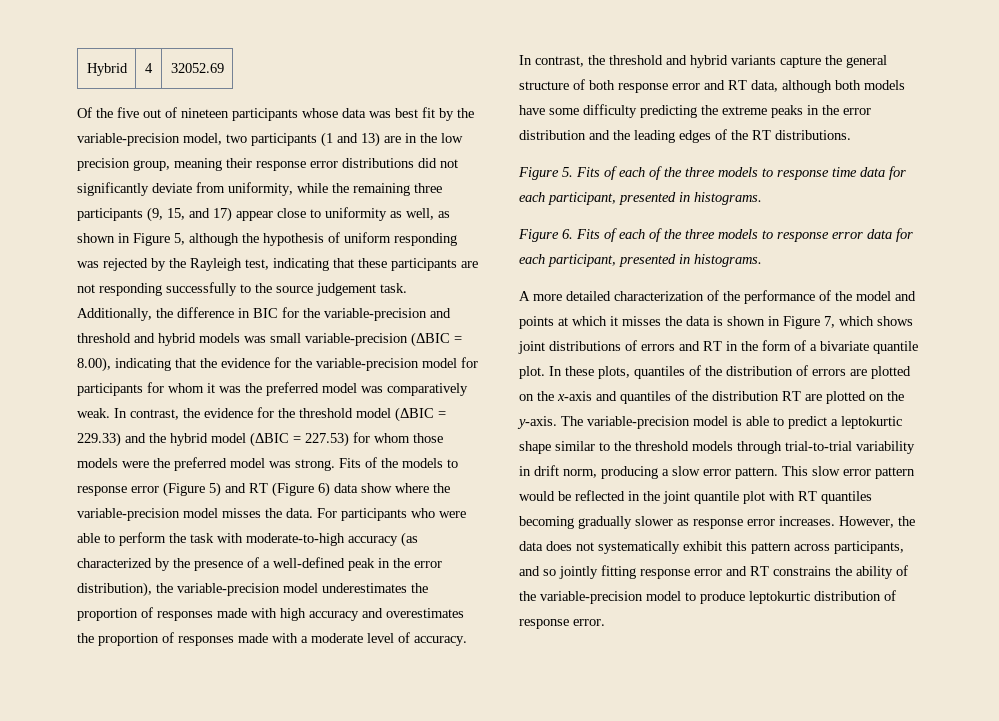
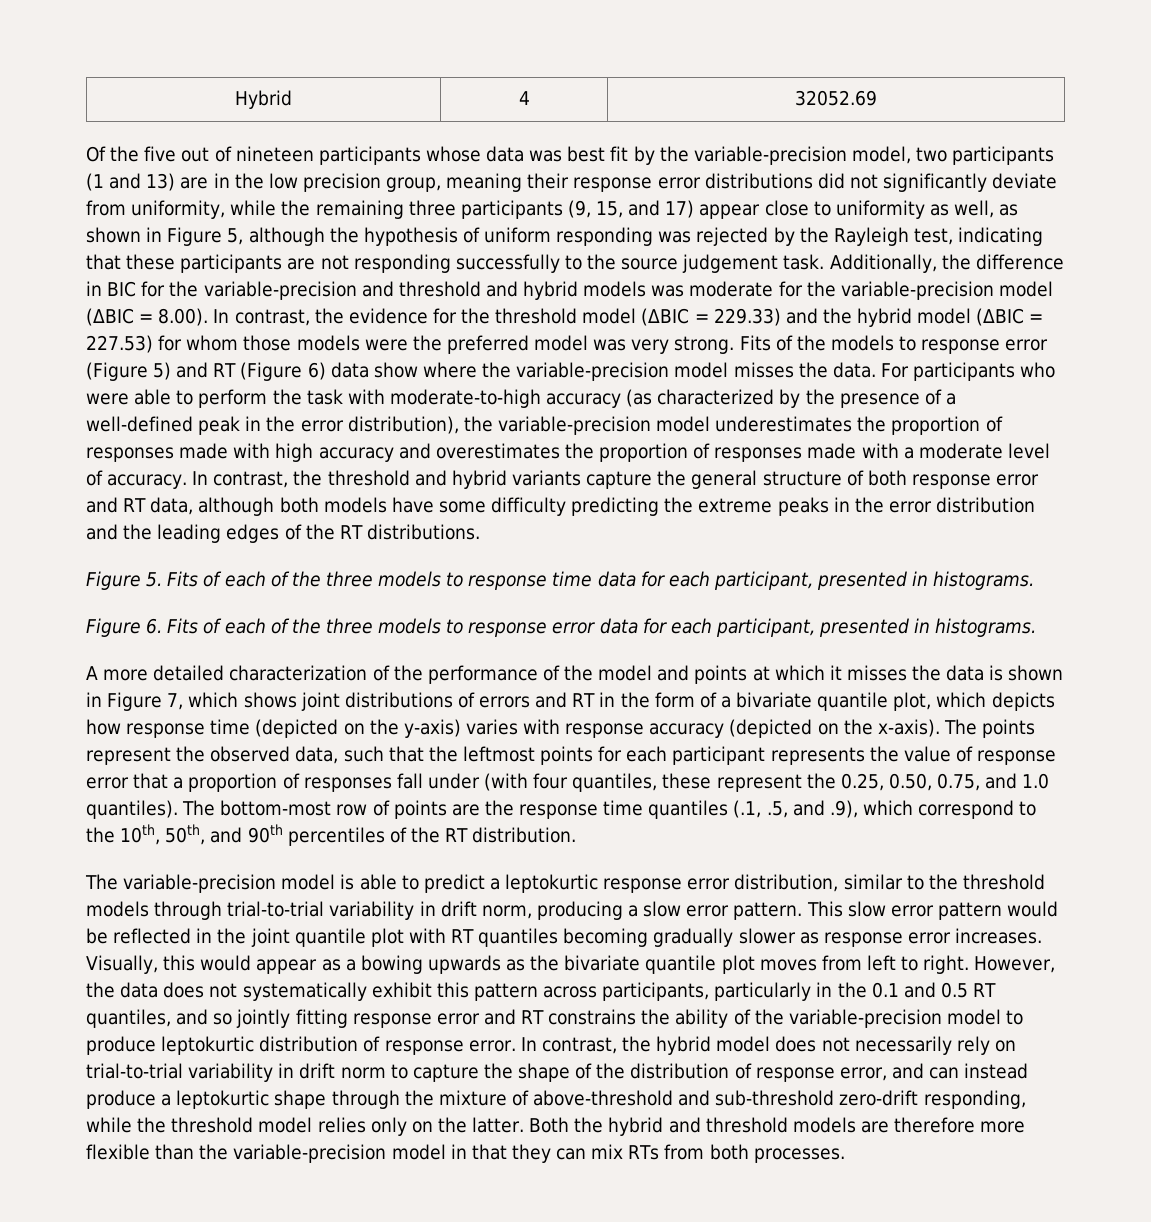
- Additionally, the difference in BIC for the variable-precision and threshold and hybrid models was small variable-precision (ΔBIC = 8.00), indicating that the evidence for the variable-precision model for participants for whom it was the preferred model was comparatively weak. In contrast, the evidence for the threshold model (ΔBIC = 229.33) and the hybrid model (ΔBIC = 227.53) for whom those models were the preferred model was strong.
+ Additionally, the difference in BIC for the variable-precision and threshold and hybrid models was moderate for the variable-precision model (ΔBIC = 8.00). In contrast, the evidence for the threshold model (ΔBIC = 229.33) and the hybrid model (ΔBIC = 227.53) for whom those models were the preferred model was very strong.
- A more detailed characterization of the performance of the model and points at which it misses the data is shown in Figure 7, which shows joint distributions of errors and RT in the form of a bivariate quantile plot. In these plots, quantiles of the distribution of errors are plotted on the x-axis and quantiles of the distribution RT are plotted on the y-axis. The variable-precision model is able to predict a leptokurtic shape similar to the threshold models through trial-to-trial variability in drift norm, producing a slow error pattern.
+ A more detailed characterization of the performance of the model and points at which it misses the data is shown in Figure 7, which shows joint distributions of errors and RT in the form of a bivariate quantile plot, which depicts how response time (depicted on the y-axis) varies with response accuracy (depicted on the x-axis). The points represent the observed data, such that the leftmost points for each participant represents the value of response error that a proportion of responses fall under (with four quantiles, these represent the 0.25, 0.50, 0.75, and 1.0 quantiles). The bottom-most row of points are the response time quantiles (.1, .5, and .9), which correspond to the 10th, 50th, and 90th percentiles of the RT distribution.
+ The variable-precision model is able to predict a leptokurtic response error distribution, similar to the threshold models through trial-to-trial variability in drift norm, producing a slow error pattern.
+ Visually, this would appear as a bowing upwards as the bivariate quantile plot moves from left to right.
- However, the data does not systematically exhibit this pattern across participants, and so jointly fitting response error and RT constrains the ability of the variable-precision model to produce leptokurtic distribution of response error.
+ However, the data does not systematically exhibit this pattern across participants, particularly in the 0.1 and 0.5 RT quantiles, and so jointly fitting response error and RT constrains the ability of the variable-precision model to produce leptokurtic distribution of response error.
+ In contrast, the hybrid model does not necessarily rely on trial-to-trial variability in drift norm to capture the shape of the distribution of response error, and can instead produce a leptokurtic shape through the mixture of above-threshold and sub-threshold zero-drift responding, while the threshold model relies only on the latter. Both the hybrid and threshold models are therefore more flexible than the variable-precision model in that they can mix RTs from both processes.

